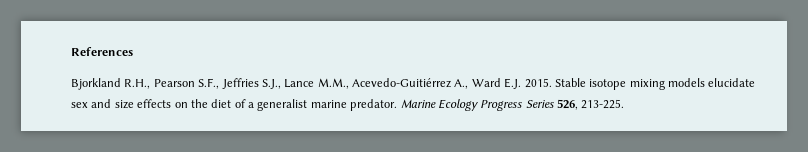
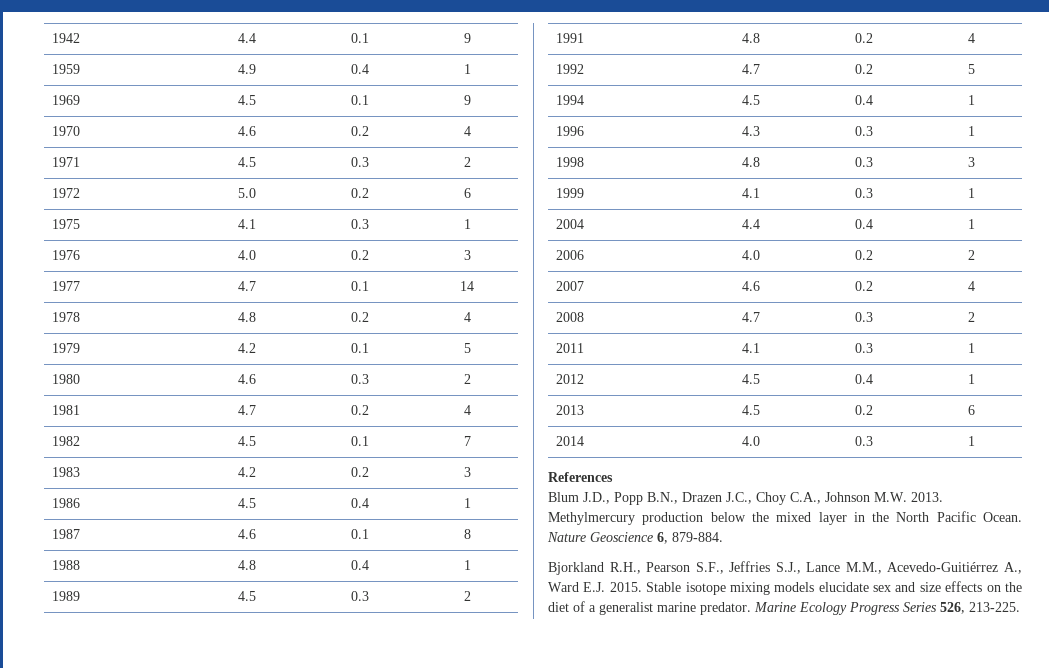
+ 1942 | 4.4 | 0.1 | 9
+ 1959 | 4.9 | 0.4 | 1
+ 1969 | 4.5 | 0.1 | 9
+ 1970 | 4.6 | 0.2 | 4
+ 1971 | 4.5 | 0.3 | 2
+ 1972 | 5.0 | 0.2 | 6
+ 1975 | 4.1 | 0.3 | 1
+ 1976 | 4.0 | 0.2 | 3
+ 1977 | 4.7 | 0.1 | 14
+ 1978 | 4.8 | 0.2 | 4
+ 1979 | 4.2 | 0.1 | 5
+ 1980 | 4.6 | 0.3 | 2
+ 1981 | 4.7 | 0.2 | 4
+ 1982 | 4.5 | 0.1 | 7
+ 1983 | 4.2 | 0.2 | 3
+ 1986 | 4.5 | 0.4 | 1
+ 1987 | 4.6 | 0.1 | 8
+ 1988 | 4.8 | 0.4 | 1
+ 1989 | 4.5 | 0.3 | 2
+ 1991 | 4.8 | 0.2 | 4
+ 1992 | 4.7 | 0.2 | 5
+ 1994 | 4.5 | 0.4 | 1
+ 1996 | 4.3 | 0.3 | 1
+ 1998 | 4.8 | 0.3 | 3
+ 1999 | 4.1 | 0.3 | 1
+ 2004 | 4.4 | 0.4 | 1
+ 2006 | 4.0 | 0.2 | 2
+ 2007 | 4.6 | 0.2 | 4
+ 2008 | 4.7 | 0.3 | 2
+ 2011 | 4.1 | 0.3 | 1
+ 2012 | 4.5 | 0.4 | 1
+ 2013 | 4.5 | 0.2 | 6
+ 2014 | 4.0 | 0.3 | 1
  References
+ Blum J.D., Popp B.N., Drazen J.C., Choy C.A., Johnson M.W. 2013. Methylmercury production below the mixed layer in the North Pacific Ocean. Nature Geoscience 6, 879-884.

